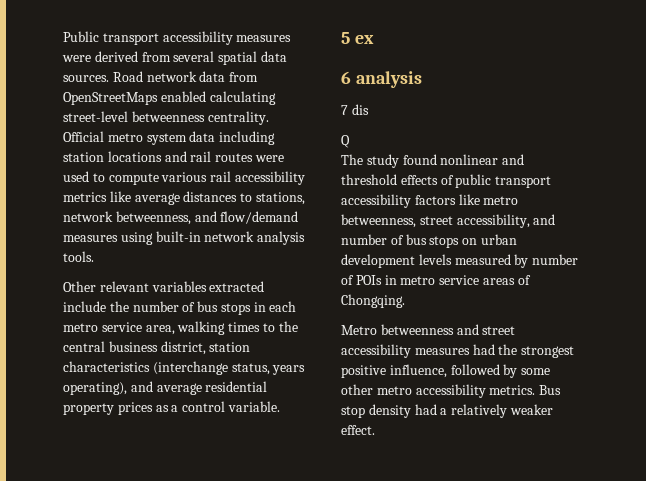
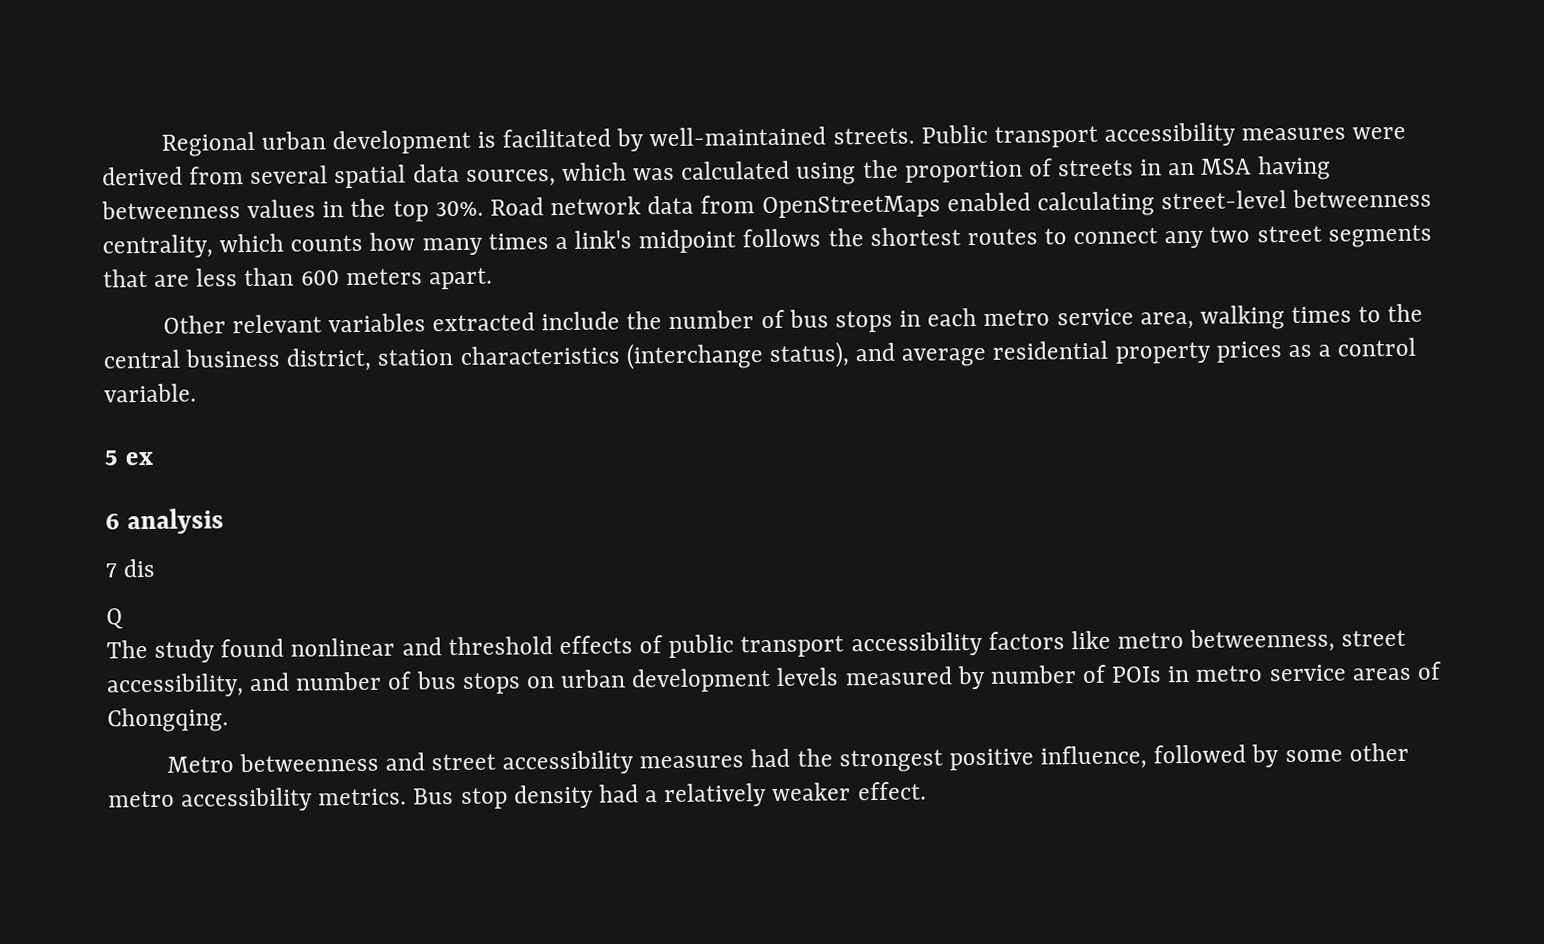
+ Regional urban development is facilitated by well-maintained streets.
- Public transport accessibility measures were derived from several spatial data sources.
+ Public transport accessibility measures were derived from several spatial data sources, which was calculated using the proportion of streets in an MSA having betweenness values in the top 30%.
- Road network data from OpenStreetMaps enabled calculating street-level betweenness centrality. Official metro system data including station locations and rail routes were used to compute various rail accessibility metrics like average distances to stations, network betweenness, and flow/demand measures using built-in network analysis tools.
+ Road network data from OpenStreetMaps enabled calculating street-level betweenness centrality, which counts how many times a link's midpoint follows the shortest routes to connect any two street segments that are less than 600 meters apart.
- Other relevant variables extracted include the number of bus stops in each metro service area, walking times to the central business district, station characteristics (interchange status, years operating), and average residential property prices as a control variable.
+ Other relevant variables extracted include the number of bus stops in each metro service area, walking times to the central business district, station characteristics (interchange status), and average residential property prices as a control variable.

